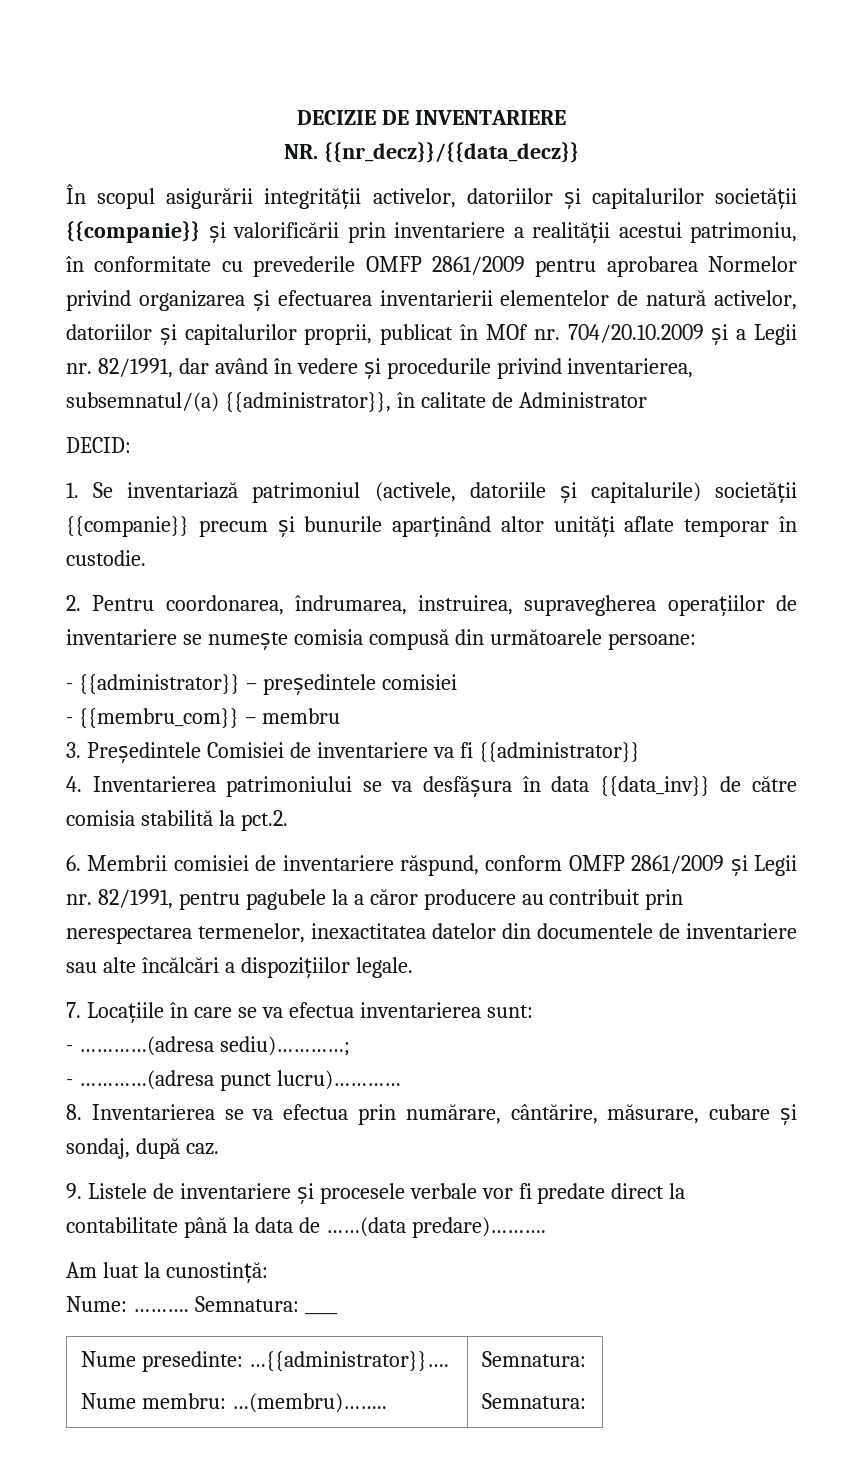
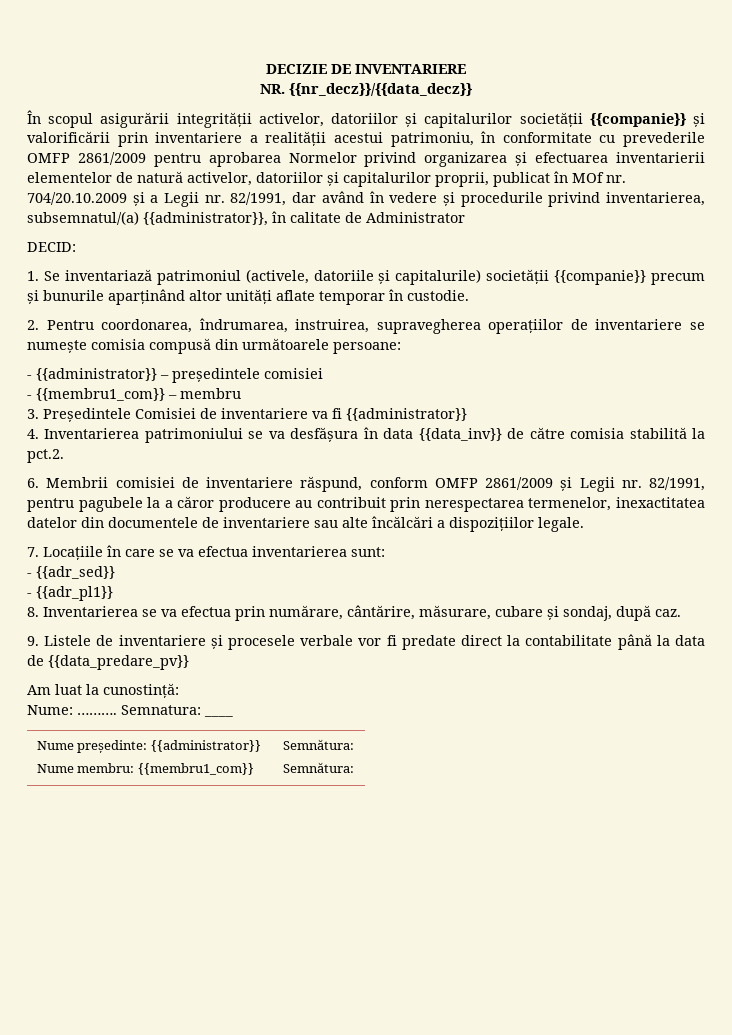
- - {{membru_com}} – membru
+ - {{membru1_com}} – membru
- - …………(adresa sediu)…………;
- - …………(adresa punct lucru)…………
+ - {{adr_sed}}
+ - {{adr_pl1}}
- 9. Listele de inventariere și procesele verbale vor fi predate direct la contabilitate până la data de ……(data predare)……….
+ 9. Listele de inventariere și procesele verbale vor fi predate direct la contabilitate până la data de {{data_predare_pv}}
- Nume presedinte: …{{administrator}}….
- Nume membru: …(membru)…….. | Semnatura:
- Semnatura:
+ Nume președinte: {{administrator}}
+ Nume membru: {{membru1_com}} | Semnătura:
+ Semnătura:

